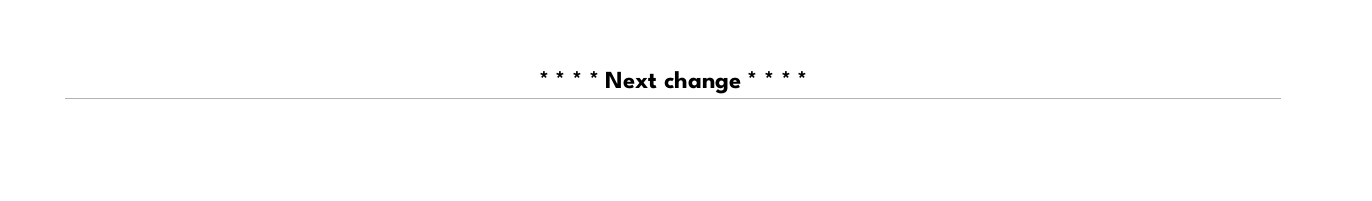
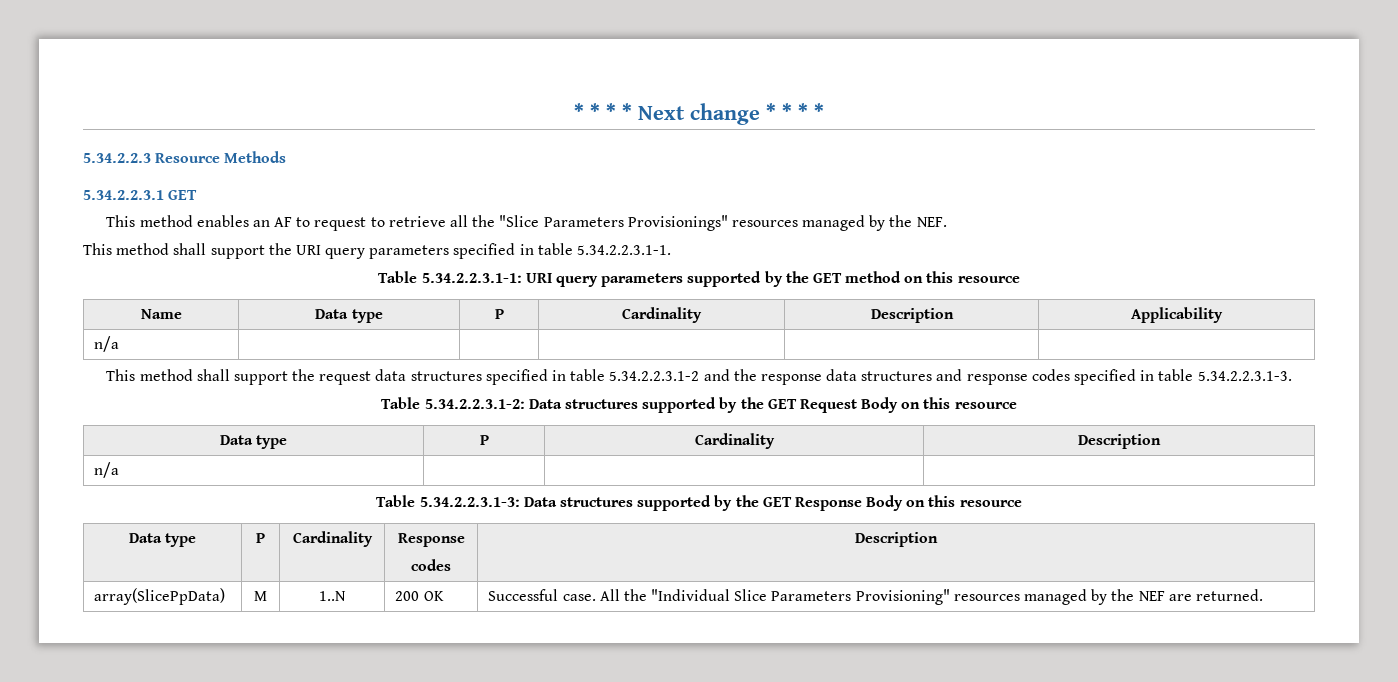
+ 5.34.2.2.3 Resource Methods
+ 5.34.2.2.3.1 GET
+ This method enables an AF to request to retrieve all the "Slice Parameters Provisionings" resources managed by the NEF.
+ This method shall support the URI query parameters specified in table 5.34.2.2.3.1-1.
+ Table 5.34.2.2.3.1-1: URI query parameters supported by the GET method on this resource
+ Name | Data type | P | Cardinality | Description | Applicability
+ n/a | | | | |
+ This method shall support the request data structures specified in table 5.34.2.2.3.1-2 and the response data structures and response codes specified in table 5.34.2.2.3.1-3.
+ Table 5.34.2.2.3.1-2: Data structures supported by the GET Request Body on this resource
+ Data type | P | Cardinality | Description
+ n/a | | |
+ Table 5.34.2.2.3.1-3: Data structures supported by the GET Response Body on this resource
+ Data type | P | Cardinality | Response
+ codes | Description
+ array(SlicePpData) | M | 1..N | 200 OK | Successful case. All the "Individual Slice Parameters Provisioning" resources managed by the NEF are returned.

